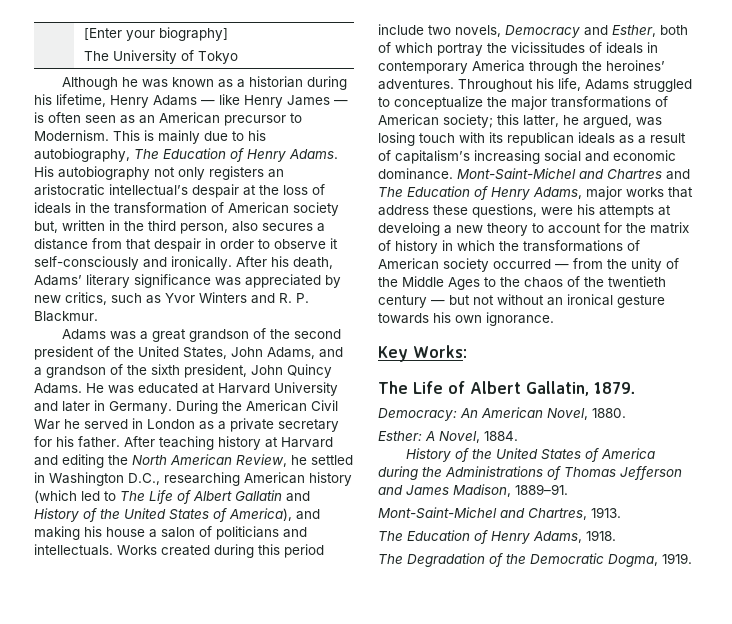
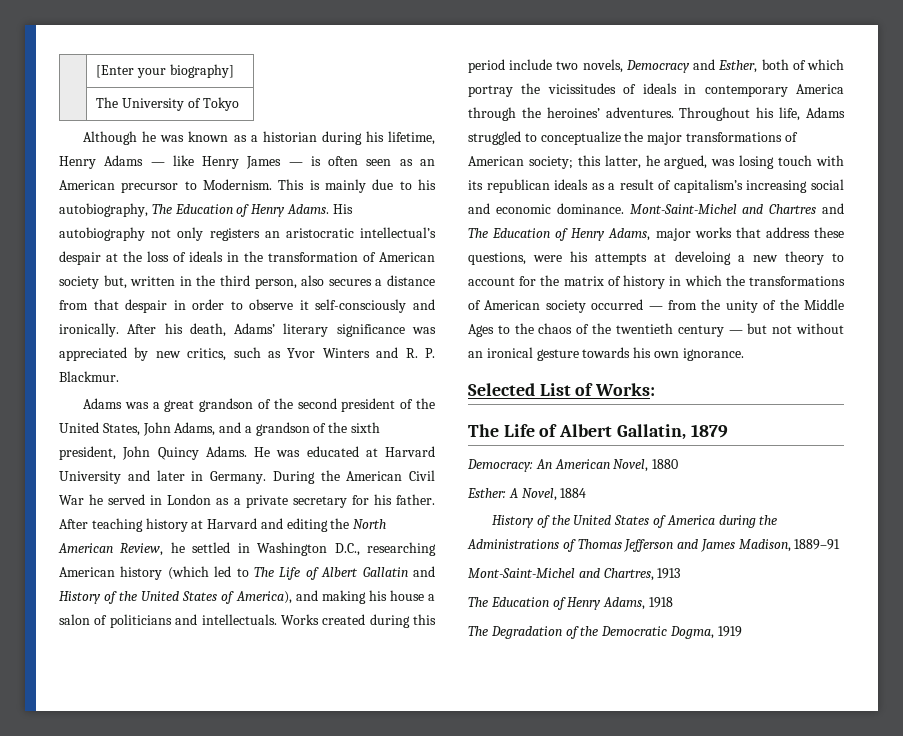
- Key Works:
+ Selected List of Works:
- The Life of Albert Gallatin, 1879.
+ The Life of Albert Gallatin, 1879
- Democracy: An American Novel, 1880.
+ Democracy: An American Novel, 1880
- Esther: A Novel, 1884.
+ Esther: A Novel, 1884
- History of the United States of America during the Administrations of Thomas Jefferson and James Madison, 1889–91.
+ History of the United States of America during the Administrations of Thomas Jefferson and James Madison, 1889–91
- Mont-Saint-Michel and Chartres, 1913.
- The Education of Henry Adams, 1918.
+ Mont-Saint-Michel and Chartres, 1913
+ The Education of Henry Adams, 1918
- The Degradation of the Democratic Dogma, 1919.
+ The Degradation of the Democratic Dogma, 1919

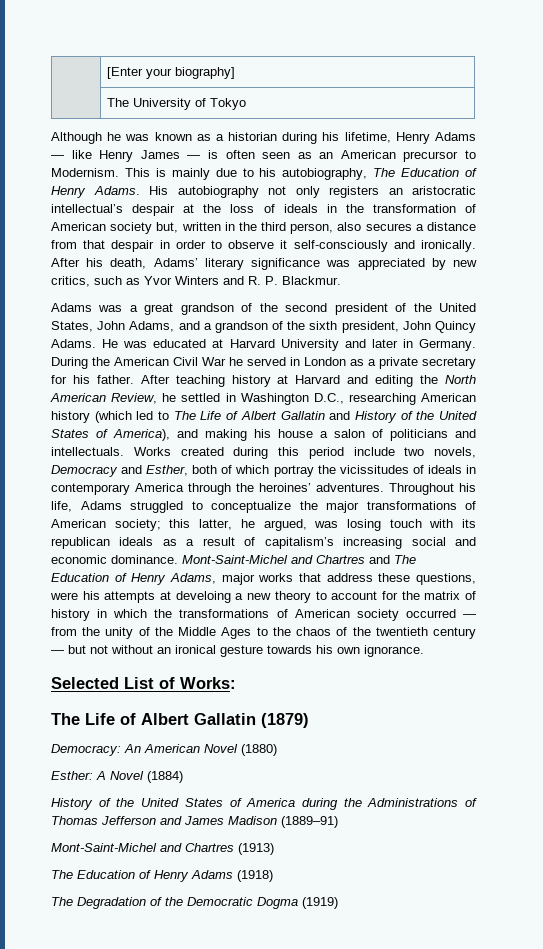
- The Life of Albert Gallatin, 1879
+ The Life of Albert Gallatin (1879)
- Democracy: An American Novel, 1880
+ Democracy: An American Novel (1880)
- Esther: A Novel, 1884
+ Esther: A Novel (1884)
- History of the United States of America during the Administrations of Thomas Jefferson and James Madison, 1889–91
- Mont-Saint-Michel and Chartres, 1913
- The Education of Henry Adams, 1918
+ History of the United States of America during the Administrations of Thomas Jefferson and James Madison (1889–91)
+ Mont-Saint-Michel and Chartres (1913)
+ The Education of Henry Adams (1918)
- The Degradation of the Democratic Dogma, 1919
+ The Degradation of the Democratic Dogma (1919)

